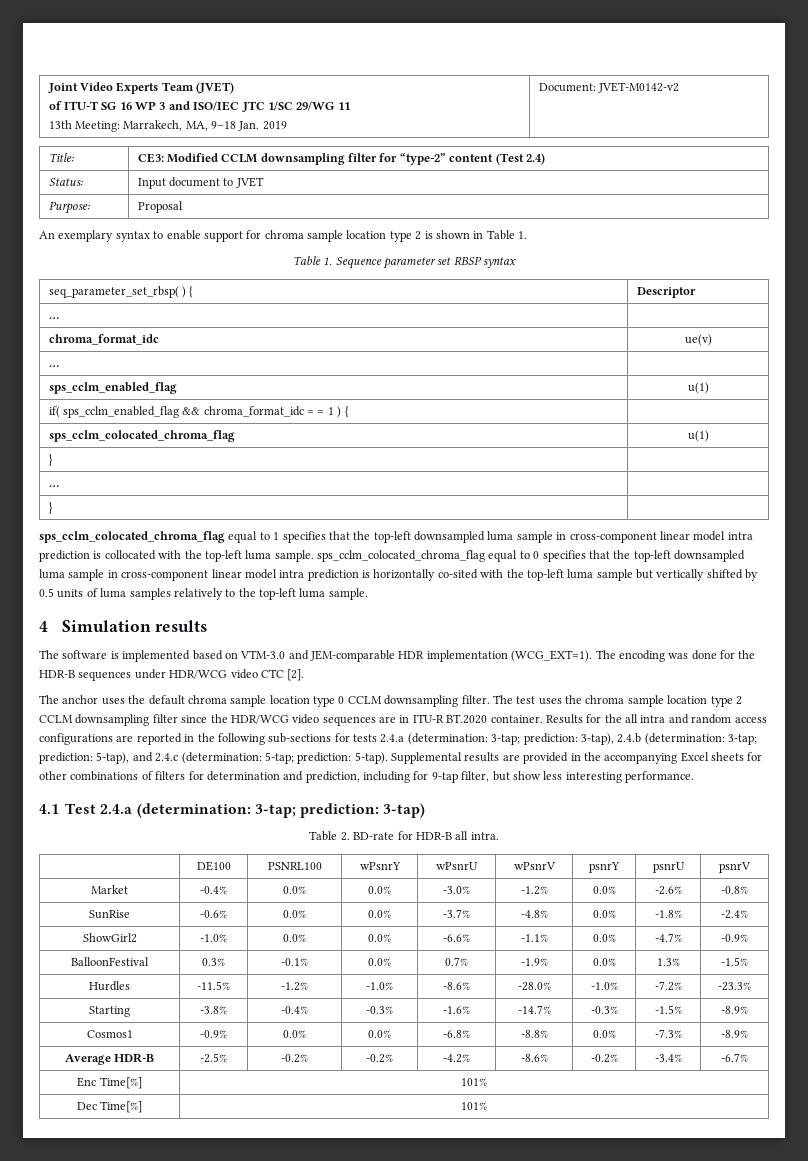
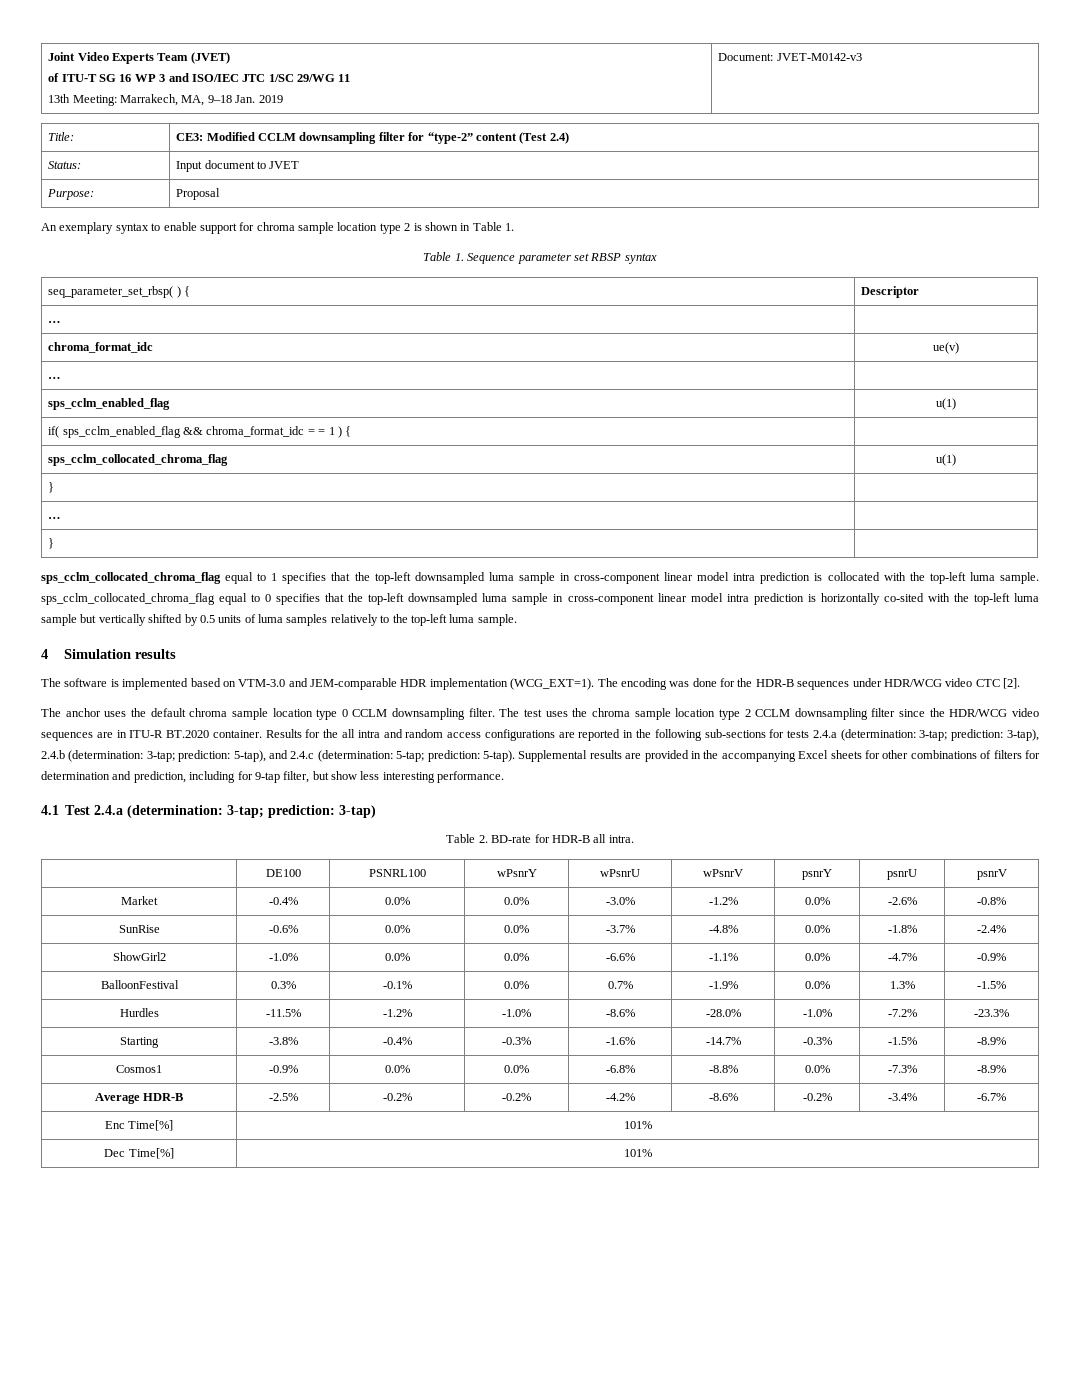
  Joint Video Experts Team (JVET)
  of ITU-T SG 16 WP 3 and ISO/IEC JTC 1/SC 29/WG 11
- 13th Meeting: Marrakech, MA, 9–18 Jan. 2019 | Document: JVET-M0142-v2
+ 13th Meeting: Marrakech, MA, 9–18 Jan. 2019 | Document: JVET-M0142-v3
- sps_cclm_colocated_chroma_flag | u(1)
+ sps_cclm_collocated_chroma_flag | u(1)
- sps_cclm_colocated_chroma_flag equal to 1 specifies that the top-left downsampled luma sample in cross-component linear model intra prediction is collocated with the top-left luma sample. sps_cclm_colocated_chroma_flag equal to 0 specifies that the top-left downsampled luma sample in cross-component linear model intra prediction is horizontally co-sited with the top-left luma sample but vertically shifted by 0.5 units of luma samples relatively to the top-left luma sample.
+ sps_cclm_collocated_chroma_flag equal to 1 specifies that the top-left downsampled luma sample in cross-component linear model intra prediction is collocated with the top-left luma sample. sps_cclm_collocated_chroma_flag equal to 0 specifies that the top-left downsampled luma sample in cross-component linear model intra prediction is horizontally co-sited with the top-left luma sample but vertically shifted by 0.5 units of luma samples relatively to the top-left luma sample.

